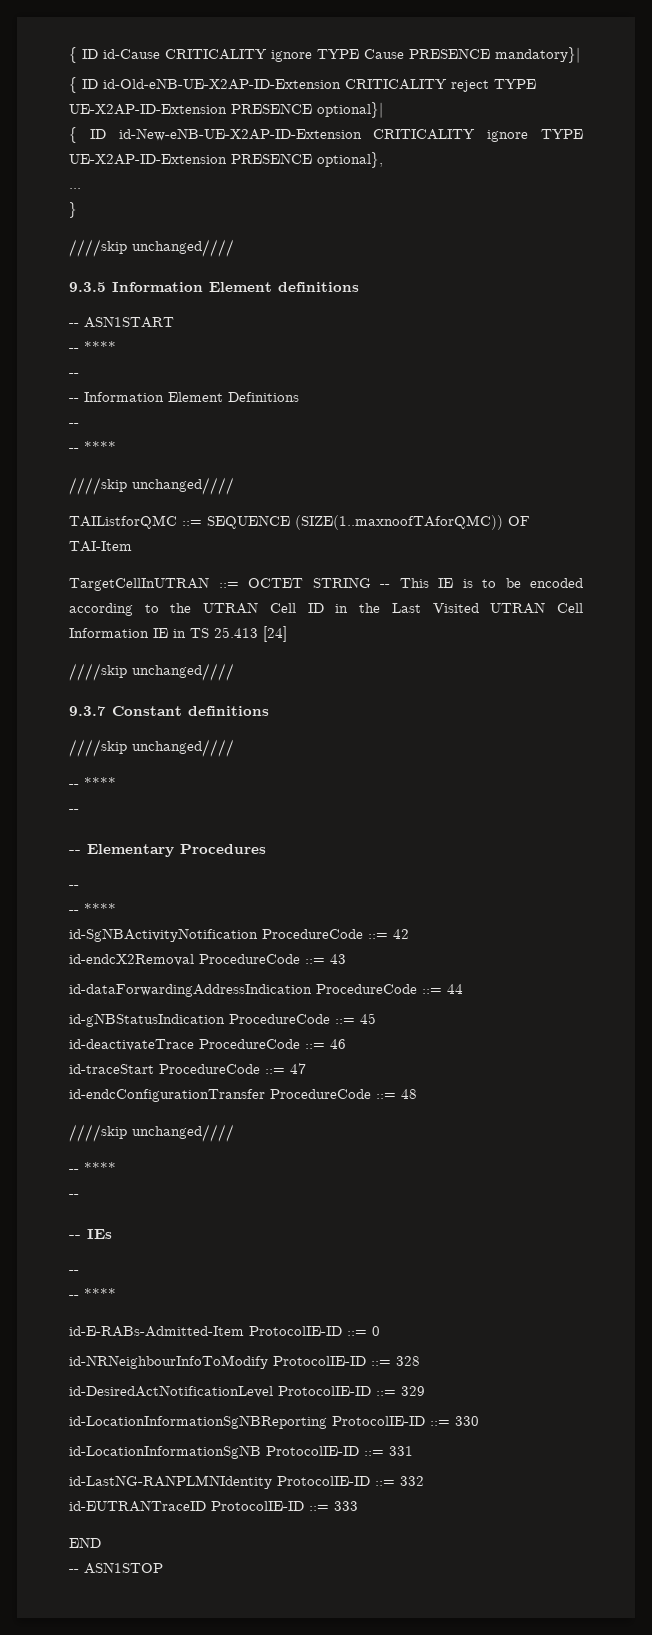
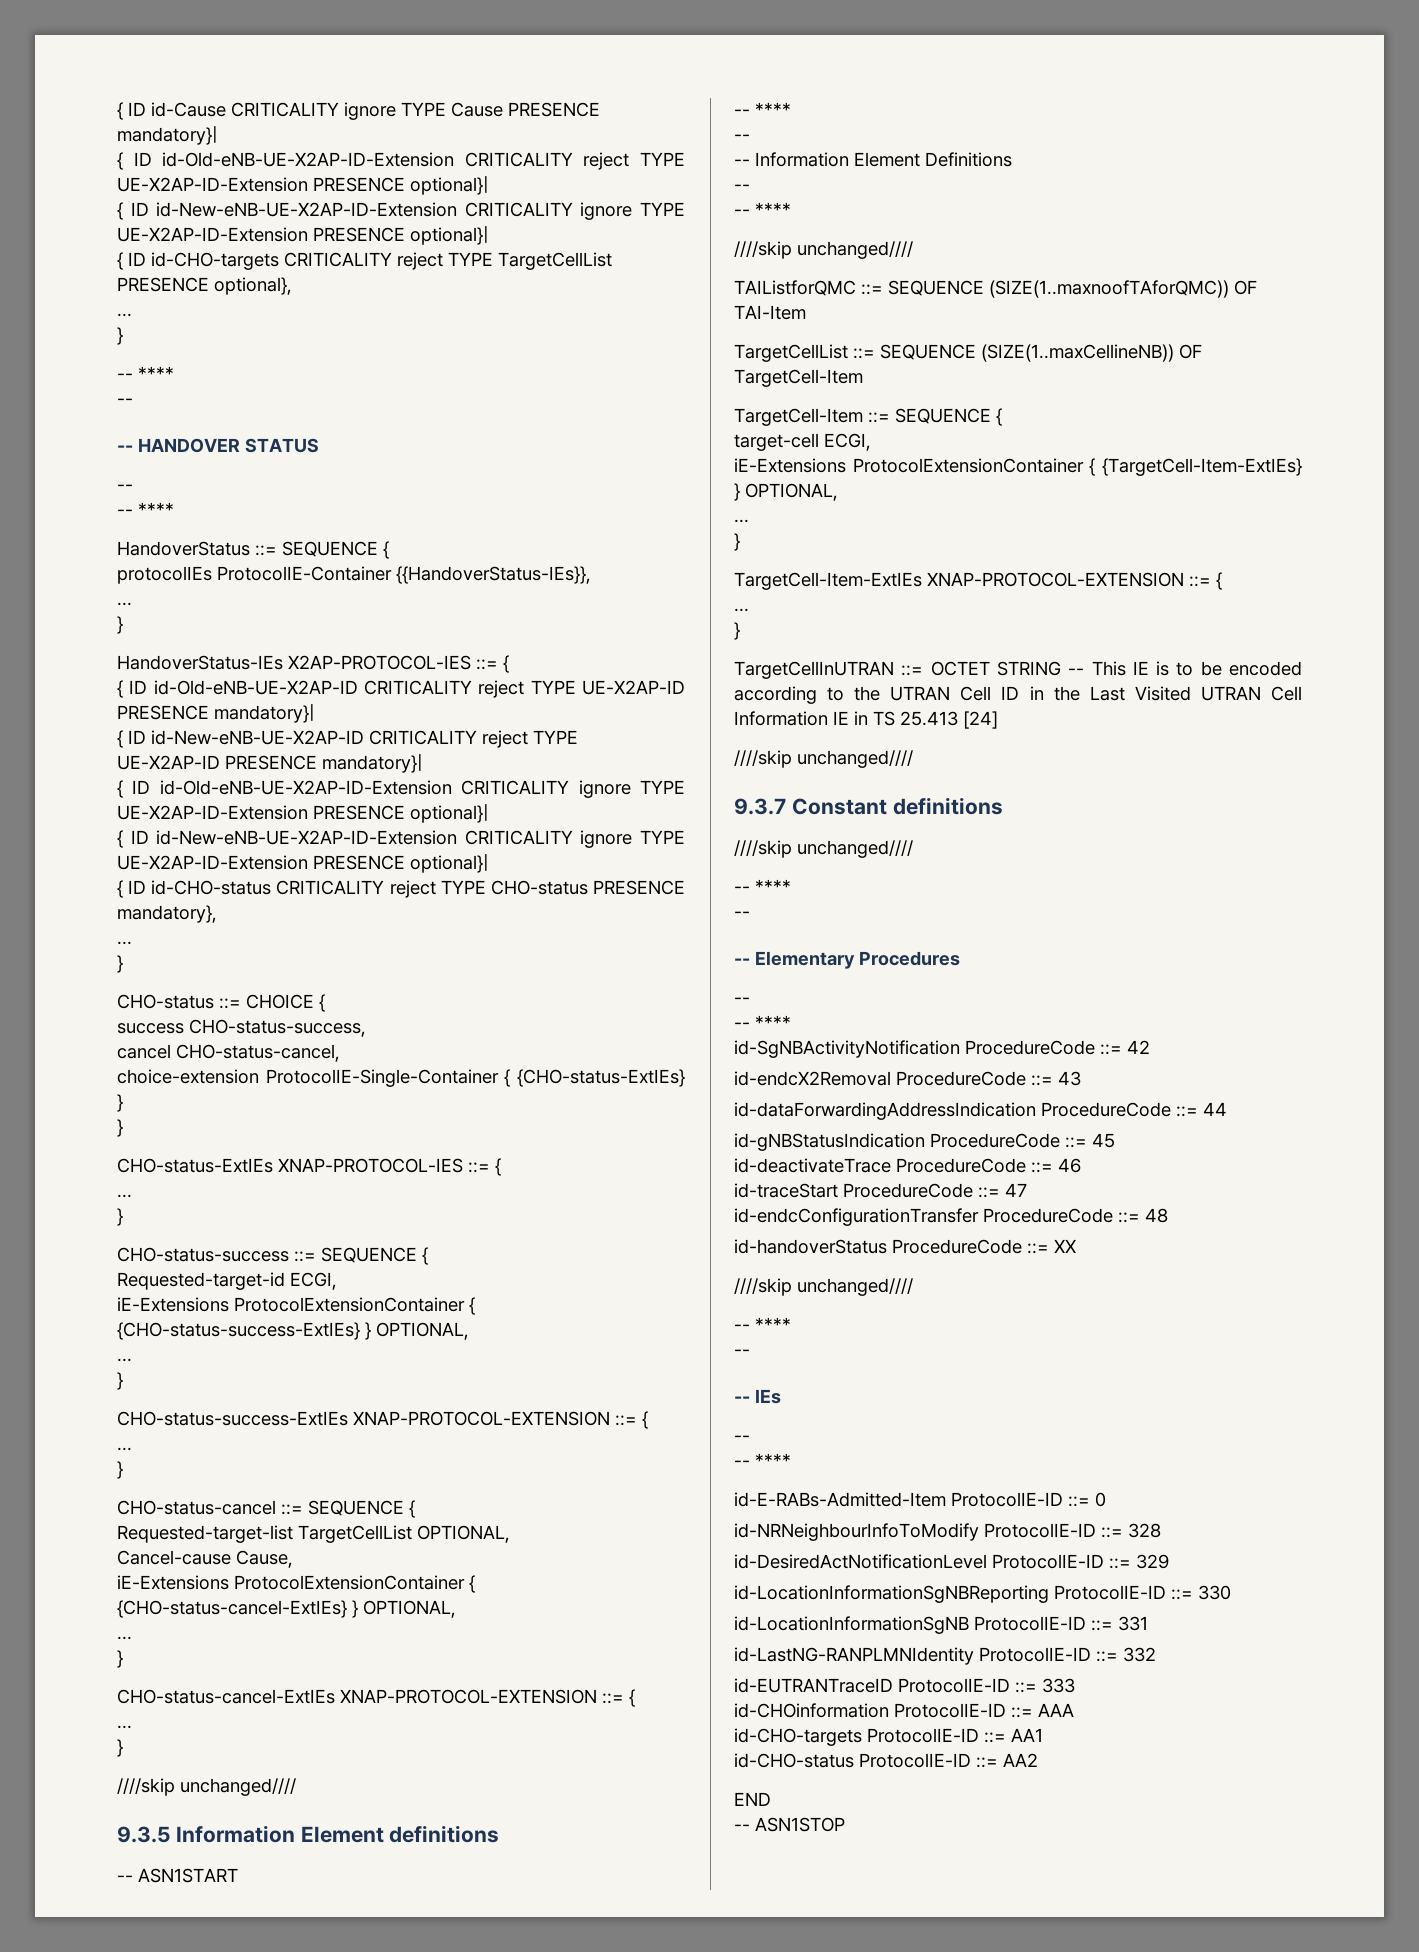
  { ID id-Old-eNB-UE-X2AP-ID-Extension CRITICALITY reject TYPE UE-X2AP-ID-Extension PRESENCE optional}|
- { ID id-New-eNB-UE-X2AP-ID-Extension CRITICALITY ignore TYPE UE-X2AP-ID-Extension PRESENCE optional},
+ { ID id-New-eNB-UE-X2AP-ID-Extension CRITICALITY ignore TYPE UE-X2AP-ID-Extension PRESENCE optional}|
+ { ID id-CHO-targets CRITICALITY reject TYPE TargetCellList PRESENCE optional},
+ ...
+ }
+ -- ****
+ --
+ -- HANDOVER STATUS
+ --
+ -- ****
+ HandoverStatus ::= SEQUENCE {
+ protocolIEs ProtocolIE-Container {{HandoverStatus-IEs}},
+ ...
+ }
+ HandoverStatus-IEs X2AP-PROTOCOL-IES ::= {
+ { ID id-Old-eNB-UE-X2AP-ID CRITICALITY reject TYPE UE-X2AP-ID PRESENCE mandatory}|
+ { ID id-New-eNB-UE-X2AP-ID CRITICALITY reject TYPE UE-X2AP-ID PRESENCE mandatory}|
+ { ID id-Old-eNB-UE-X2AP-ID-Extension CRITICALITY ignore TYPE UE-X2AP-ID-Extension PRESENCE optional}|
+ { ID id-New-eNB-UE-X2AP-ID-Extension CRITICALITY ignore TYPE UE-X2AP-ID-Extension PRESENCE optional}|
+ { ID id-CHO-status CRITICALITY reject TYPE CHO-status PRESENCE mandatory},
+ ...
+ }
+ CHO-status ::= CHOICE {
+ success CHO-status-success,
+ cancel CHO-status-cancel,
+ choice-extension ProtocolIE-Single-Container { {CHO-status-ExtIEs} }
+ }
+ CHO-status-ExtIEs XNAP-PROTOCOL-IES ::= {
+ ...
+ }
+ CHO-status-success ::= SEQUENCE {
+ Requested-target-id ECGI,
+ iE-Extensions ProtocolExtensionContainer { {CHO-status-success-ExtIEs} } OPTIONAL,
+ ...
+ }
+ CHO-status-success-ExtIEs XNAP-PROTOCOL-EXTENSION ::= {
+ ...
+ }
+ CHO-status-cancel ::= SEQUENCE {
+ Requested-target-list TargetCellList OPTIONAL,
+ Cancel-cause Cause,
+ iE-Extensions ProtocolExtensionContainer { {CHO-status-cancel-ExtIEs} } OPTIONAL,
+ ...
+ }
+ CHO-status-cancel-ExtIEs XNAP-PROTOCOL-EXTENSION ::= {
+ TargetCellList ::= SEQUENCE (SIZE(1..maxCellineNB)) OF TargetCell-Item
+ TargetCell-Item ::= SEQUENCE {
+ target-cell ECGI,
+ iE-Extensions ProtocolExtensionContainer { {TargetCell-Item-ExtIEs} } OPTIONAL,
+ ...
+ }
+ TargetCell-Item-ExtIEs XNAP-PROTOCOL-EXTENSION ::= {
+ ...
+ }
+ id-handoverStatus ProcedureCode ::= XX
+ id-CHOinformation ProtocolIE-ID ::= AAA
+ id-CHO-targets ProtocolIE-ID ::= AA1
+ id-CHO-status ProtocolIE-ID ::= AA2

